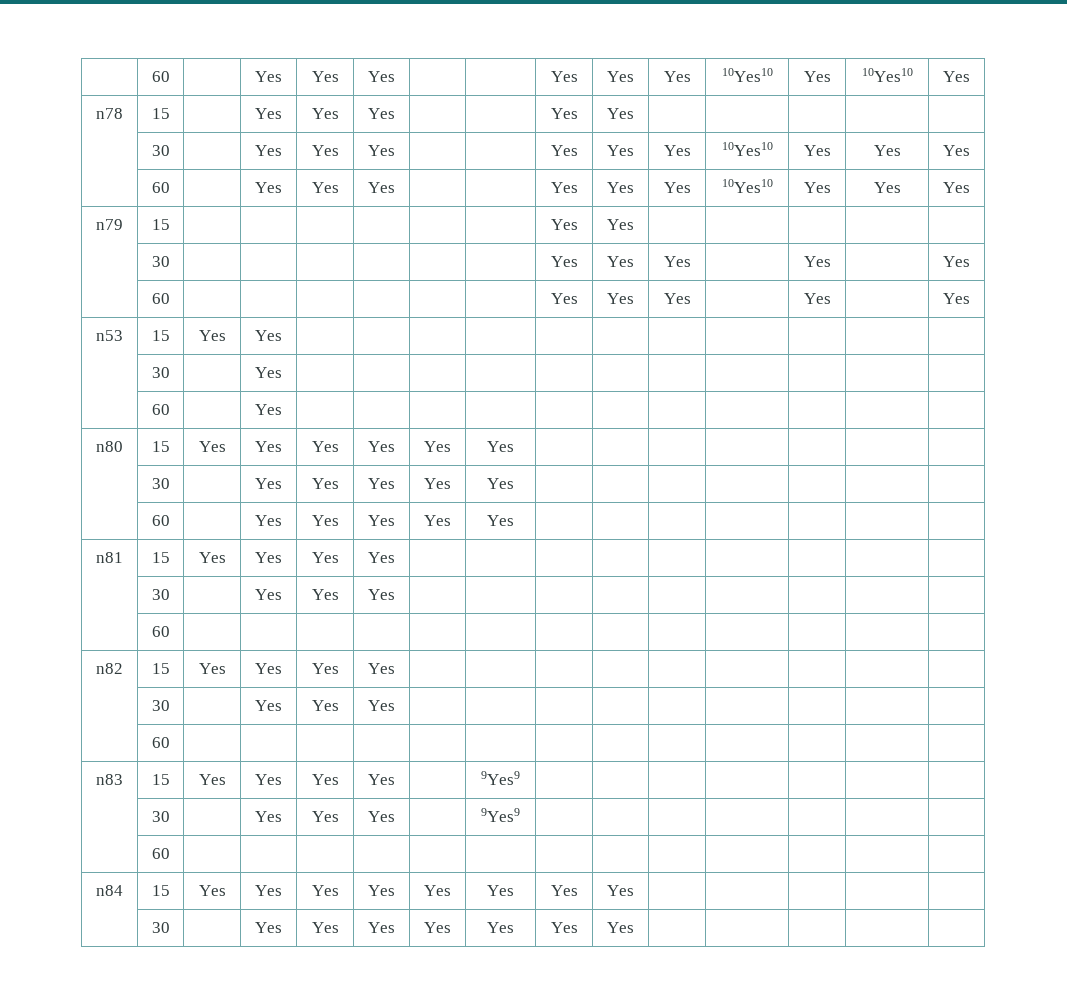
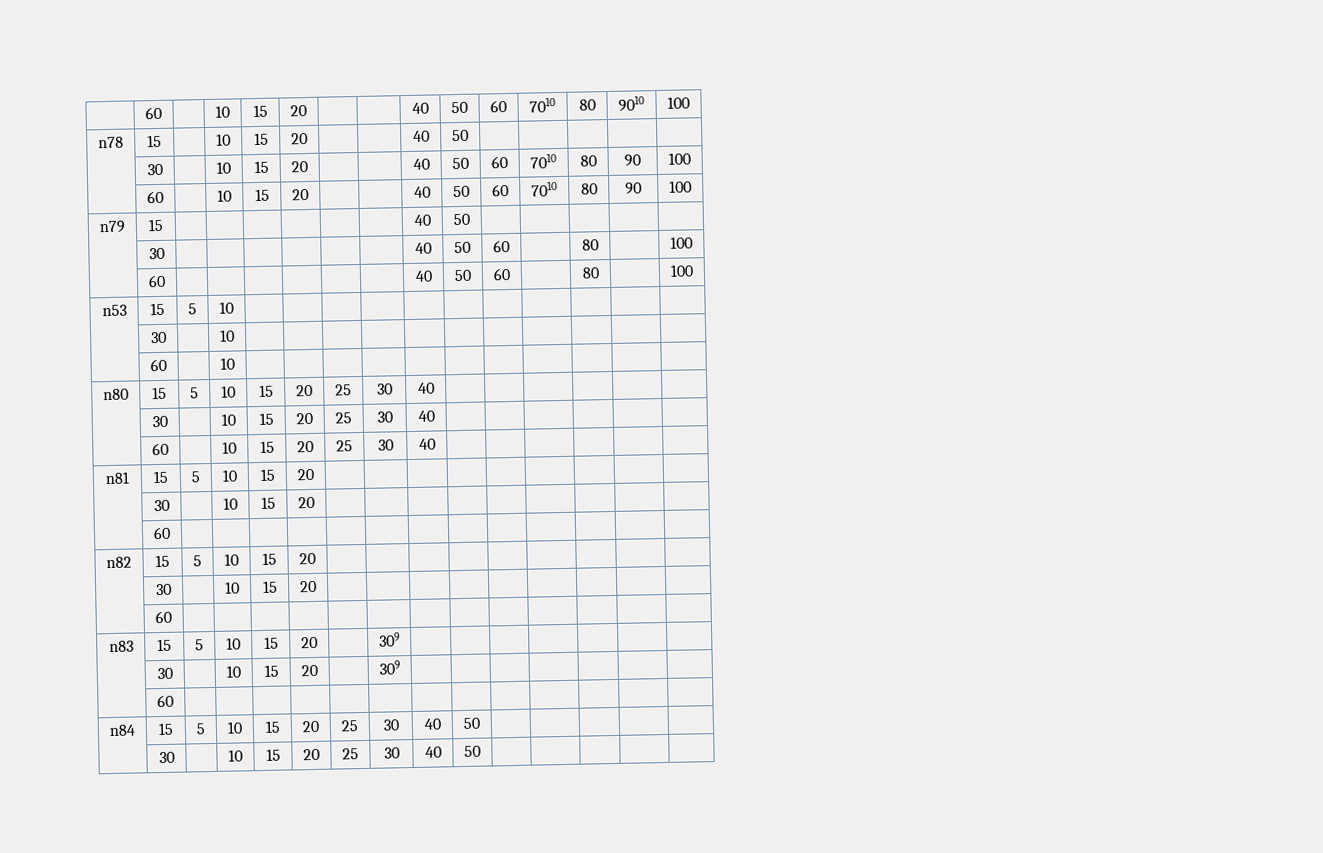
- | 60 | | Yes | Yes | Yes | | | Yes | Yes | Yes | 10Yes10 | Yes | 10Yes10 | Yes
- n78 | 15 | | Yes | Yes | Yes | | | Yes | Yes | | | | |
- | 30 | | Yes | Yes | Yes | | | Yes | Yes | Yes | 10Yes10 | Yes | Yes | Yes
- | 60 | | Yes | Yes | Yes | | | Yes | Yes | Yes | 10Yes10 | Yes | Yes | Yes
+ | 60 | | 10 | 15 | 20 | | | 40 | 50 | 60 | 7010 | 80 | 9010 | 100
+ n78 | 15 | | 10 | 15 | 20 | | | 40 | 50 | | | | |
+ | 30 | | 10 | 15 | 20 | | | 40 | 50 | 60 | 7010 | 80 | 90 | 100
+ | 60 | | 10 | 15 | 20 | | | 40 | 50 | 60 | 7010 | 80 | 90 | 100
- n79 | 15 | | | | | | | Yes | Yes | | | | |
+ n79 | 15 | | | | | | | 40 | 50 | | | | |
- | 30 | | | | | | | Yes | Yes | Yes | | Yes | | Yes
- | 60 | | | | | | | Yes | Yes | Yes | | Yes | | Yes
+ | 30 | | | | | | | 40 | 50 | 60 | | 80 | | 100
+ | 60 | | | | | | | 40 | 50 | 60 | | 80 | | 100
- n53 | 15 | Yes | Yes | | | | | | | | | | |
- | 30 | | Yes | | | | | | | | | | |
- | 60 | | Yes | | | | | | | | | | |
+ n53 | 15 | 5 | 10 | | | | | | | | | | |
+ | 30 | | 10 | | | | | | | | | | |
+ | 60 | | 10 | | | | | | | | | | |
- n80 | 15 | Yes | Yes | Yes | Yes | Yes | Yes | | | | | | |
- | 30 | | Yes | Yes | Yes | Yes | Yes | | | | | | |
- | 60 | | Yes | Yes | Yes | Yes | Yes | | | | | | |
- n81 | 15 | Yes | Yes | Yes | Yes | | | | | | | | |
- | 30 | | Yes | Yes | Yes | | | | | | | | |
+ n80 | 15 | 5 | 10 | 15 | 20 | 25 | 30 | 40 | | | | | |
+ | 30 | | 10 | 15 | 20 | 25 | 30 | 40 | | | | | |
+ | 60 | | 10 | 15 | 20 | 25 | 30 | 40 | | | | | |
+ n81 | 15 | 5 | 10 | 15 | 20 | | | | | | | | |
+ | 30 | | 10 | 15 | 20 | | | | | | | | |
  | 60 | | | | | | | | | | | | |
- n82 | 15 | Yes | Yes | Yes | Yes | | | | | | | | |
- | 30 | | Yes | Yes | Yes | | | | | | | | |
+ n82 | 15 | 5 | 10 | 15 | 20 | | | | | | | | |
+ | 30 | | 10 | 15 | 20 | | | | | | | | |
  | 60 | | | | | | | | | | | | |
- n83 | 15 | Yes | Yes | Yes | Yes | | 9Yes9 | | | | | | |
- | 30 | | Yes | Yes | Yes | | 9Yes9 | | | | | | |
+ n83 | 15 | 5 | 10 | 15 | 20 | | 309 | | | | | | |
+ | 30 | | 10 | 15 | 20 | | 309 | | | | | | |
  | 60 | | | | | | | | | | | | |
- n84 | 15 | Yes | Yes | Yes | Yes | Yes | Yes | Yes | Yes | | | | |
- | 30 | | Yes | Yes | Yes | Yes | Yes | Yes | Yes | | | | |
+ n84 | 15 | 5 | 10 | 15 | 20 | 25 | 30 | 40 | 50 | | | | |
+ | 30 | | 10 | 15 | 20 | 25 | 30 | 40 | 50 | | | | |

